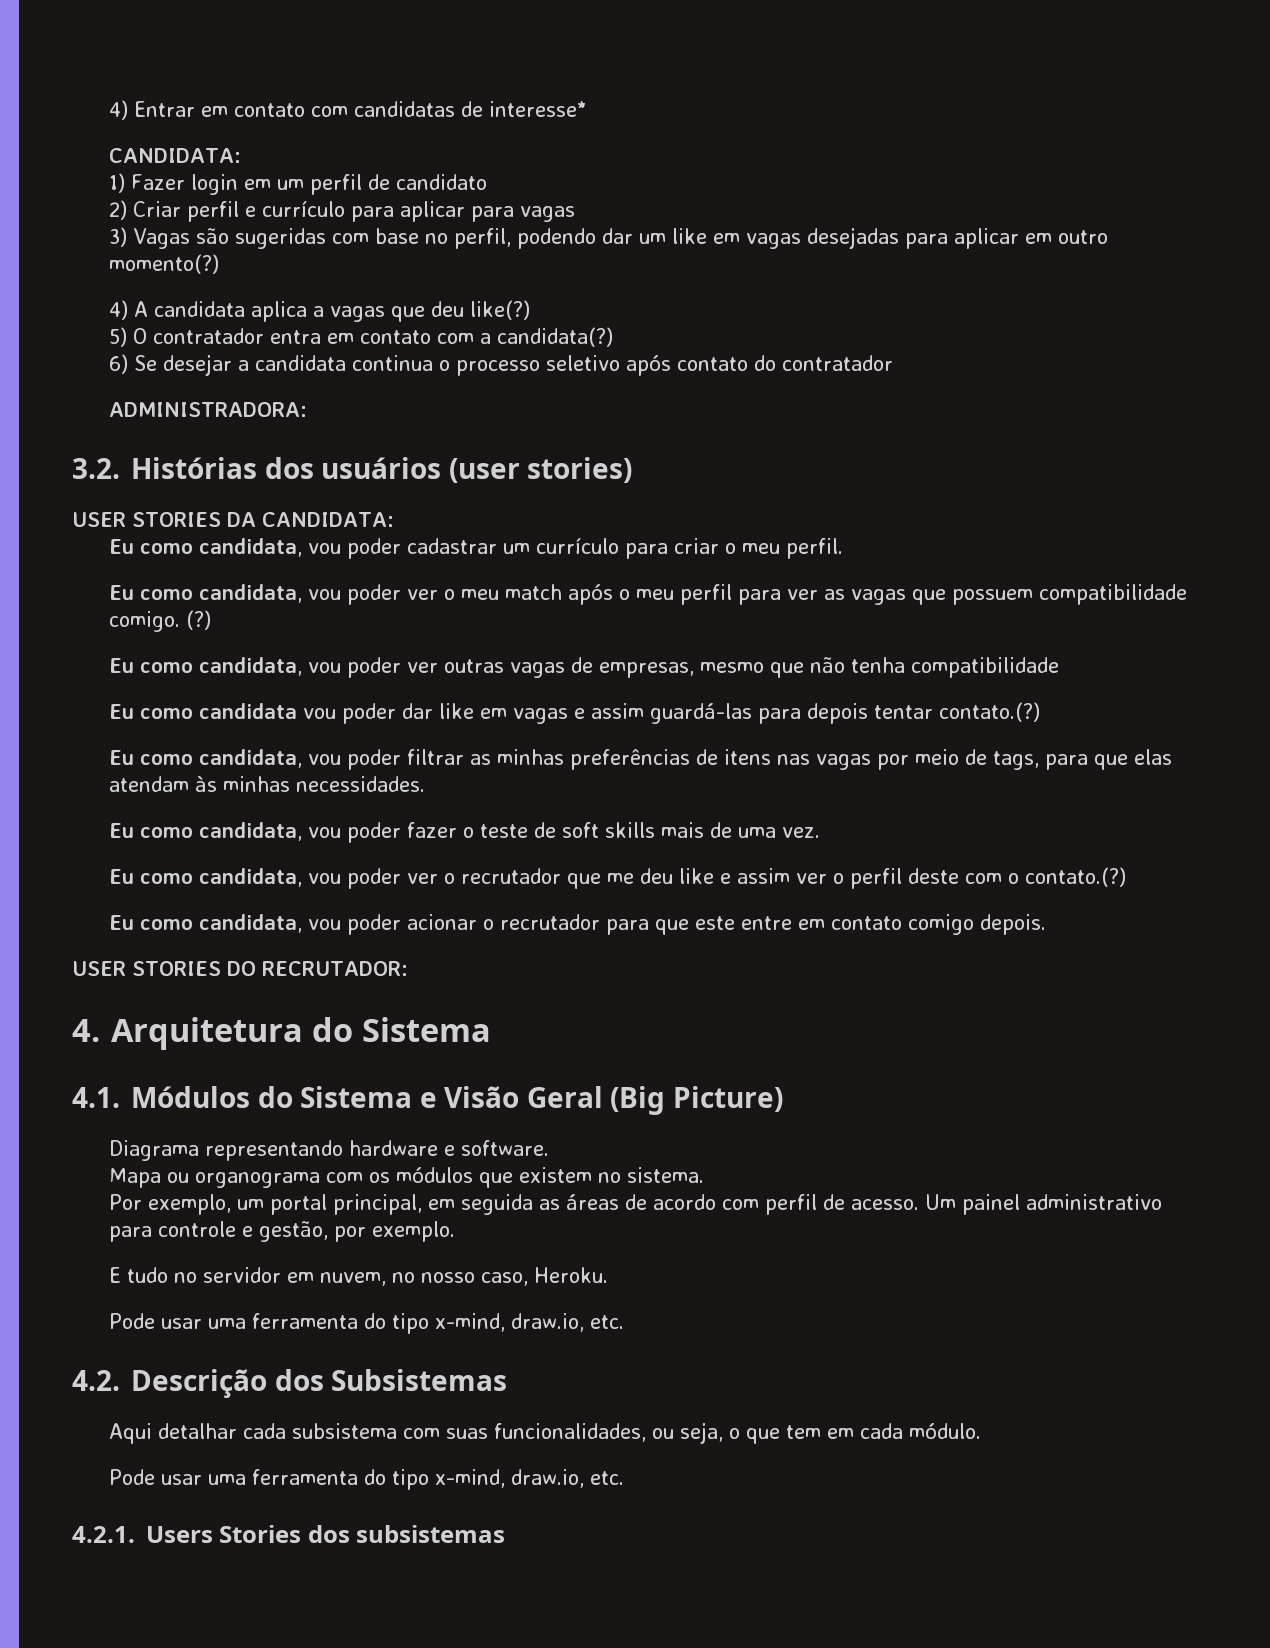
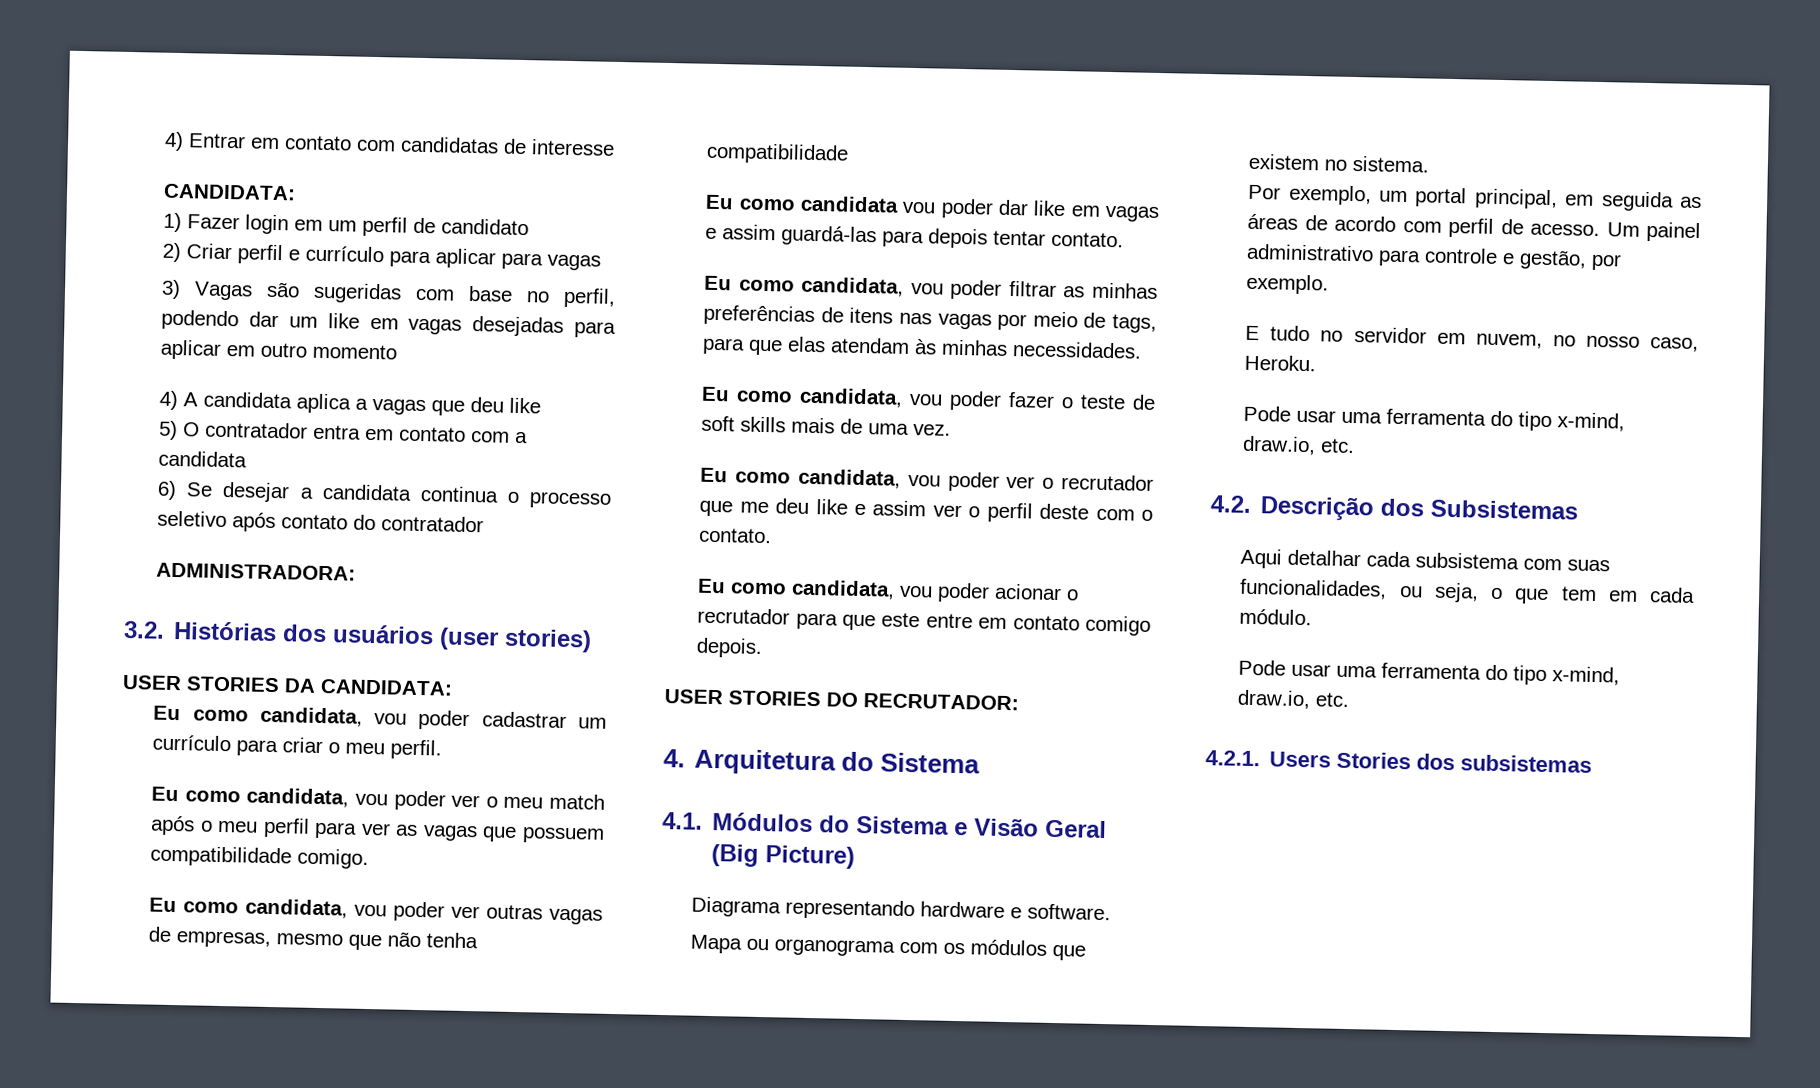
- 4) Entrar em contato com candidatas de interesse*
+ 4) Entrar em contato com candidatas de interesse
- 3) Vagas são sugeridas com base no perfil, podendo dar um like em vagas desejadas para aplicar em outro momento(?)
+ 3) Vagas são sugeridas com base no perfil, podendo dar um like em vagas desejadas para aplicar em outro momento
- 4) A candidata aplica a vagas que deu like(?)
+ 4) A candidata aplica a vagas que deu like
- 5) O contratador entra em contato com a candidata(?)
+ 5) O contratador entra em contato com a candidata
- (?)
- Eu como candidata vou poder dar like em vagas e assim guardá-las para depois tentar contato.(?)
+ Eu como candidata vou poder dar like em vagas e assim guardá-las para depois tentar contato.
- Eu como candidata, vou poder ver o recrutador que me deu like e assim ver o perfil deste com o contato.(?)
+ Eu como candidata, vou poder ver o recrutador que me deu like e assim ver o perfil deste com o contato.

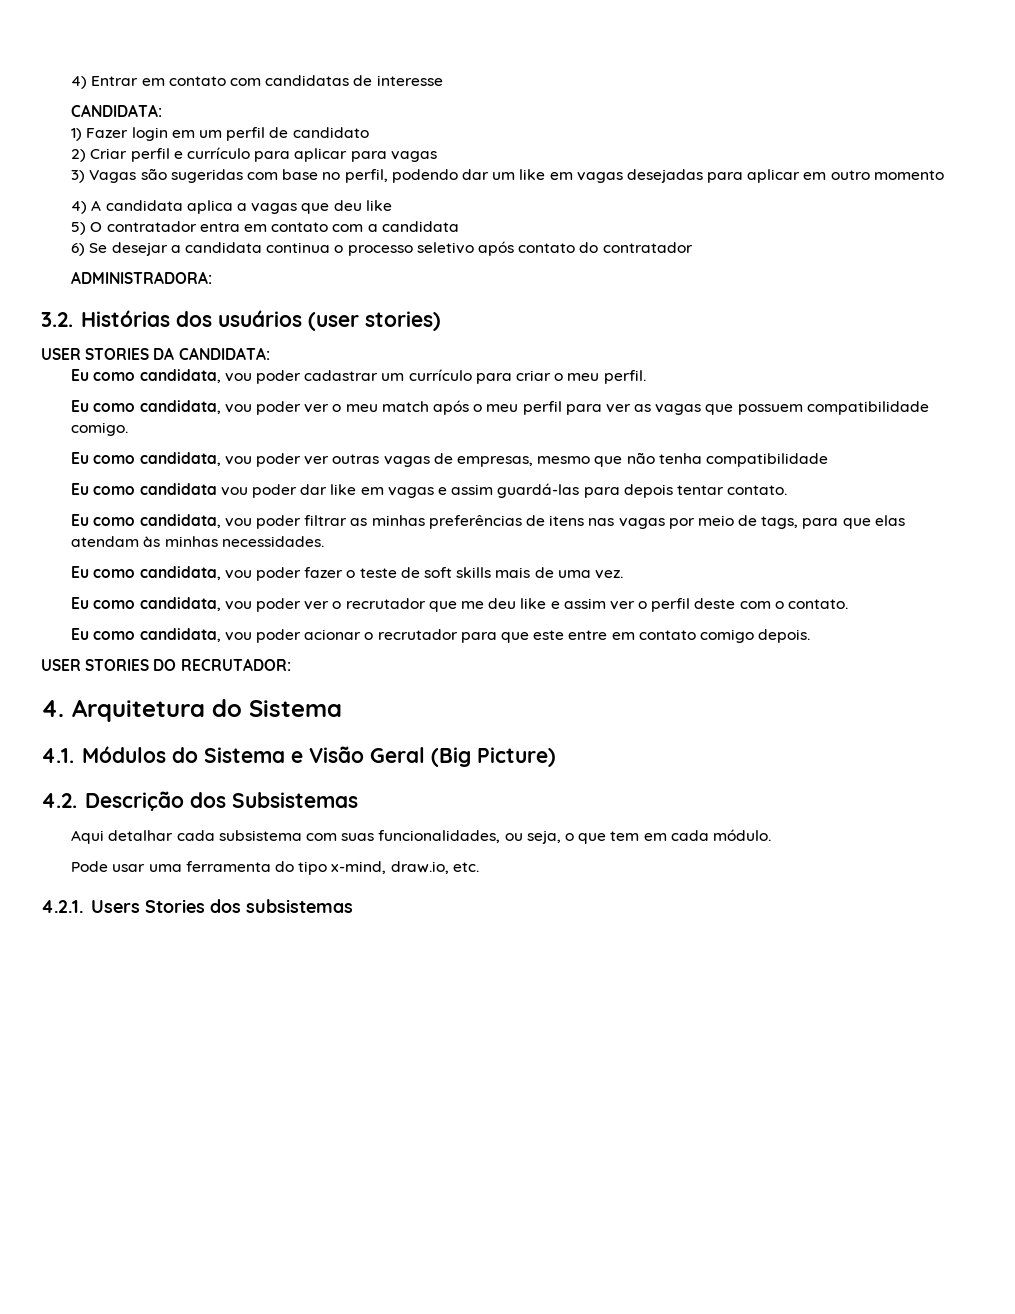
- Diagrama representando hardware e software.
- Mapa ou organograma com os módulos que existem no sistema.
- Por exemplo, um portal principal, em seguida as áreas de acordo com perfil de acesso. Um painel administrativo para controle e gestão, por exemplo.
- E tudo no servidor em nuvem, no nosso caso, Heroku.
- Pode usar uma ferramenta do tipo x-mind, draw.io, etc.

